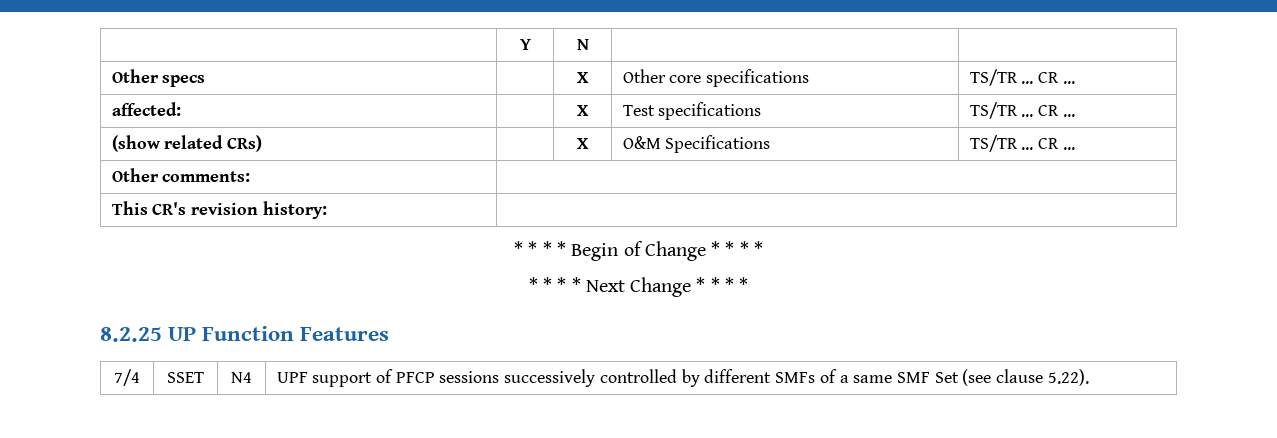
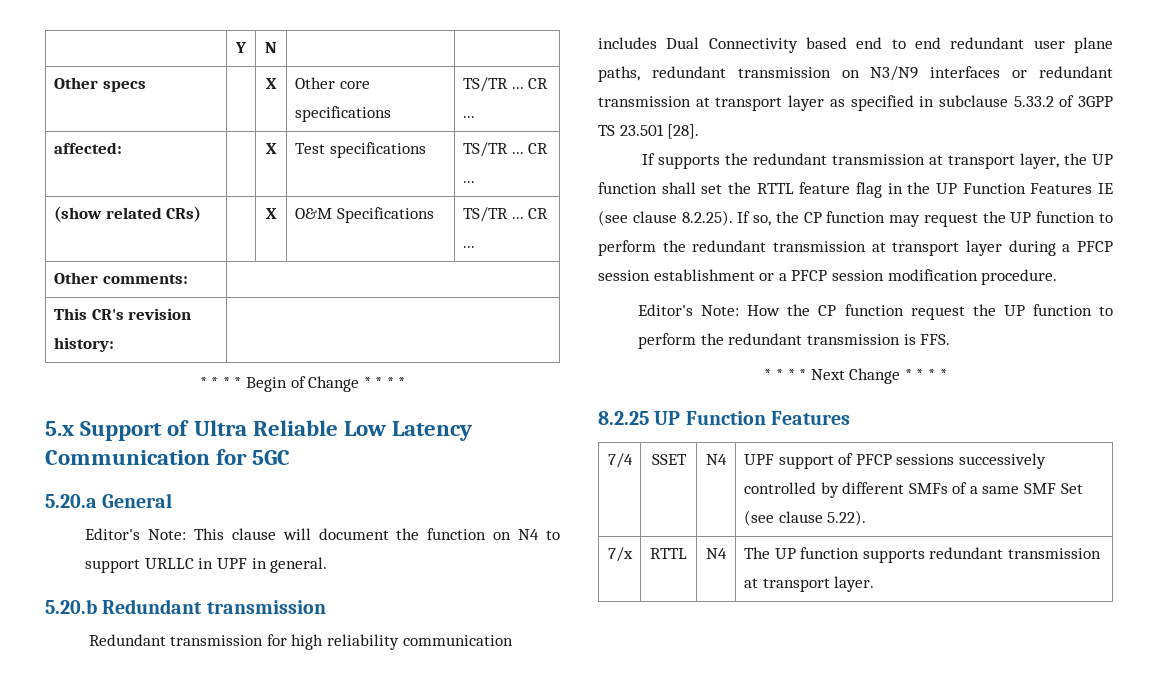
+ 5.x Support of Ultra Reliable Low Latency Communication for 5GC
+ 5.20.a General
+ Editor's Note: This clause will document the function on N4 to support URLLC in UPF in general.
+ 5.20.b Redundant transmission
+ Redundant transmission for high reliability communication includes Dual Connectivity based end to end redundant user plane paths, redundant transmission on N3/N9 interfaces or redundant transmission at transport layer as specified in subclause 5.33.2 of 3GPP TS 23.501 [28].
+ If supports the redundant transmission at transport layer, the UP function shall set the RTTL feature flag in the UP Function Features IE (see clause 8.2.25). If so, the CP function may request the UP function to perform the redundant transmission at transport layer during a PFCP session establishment or a PFCP session modification procedure.
+ Editor's Note: How the CP function request the UP function to perform the redundant transmission is FFS.
+ 7/x | RTTL | N4 | The UP function supports redundant transmission at transport layer.

